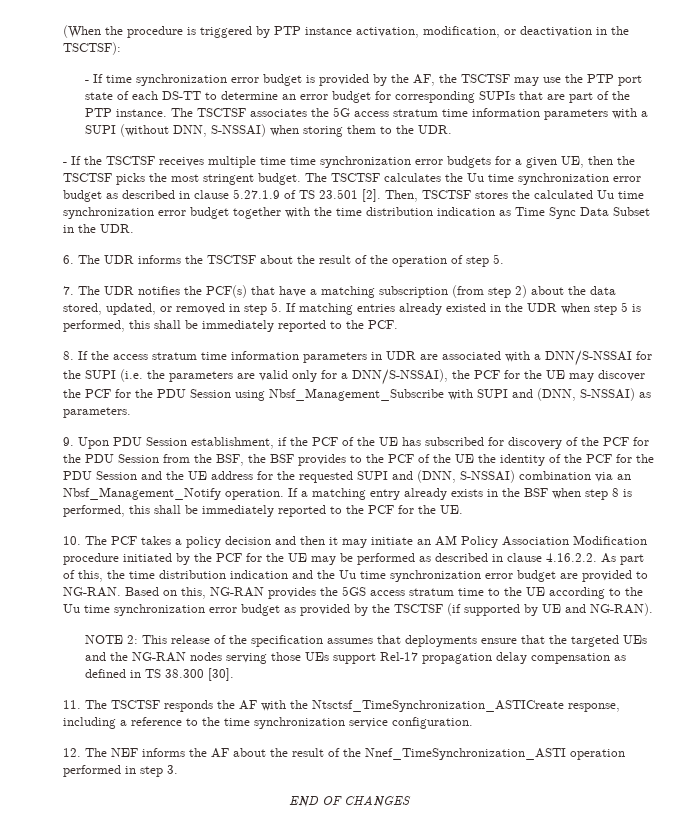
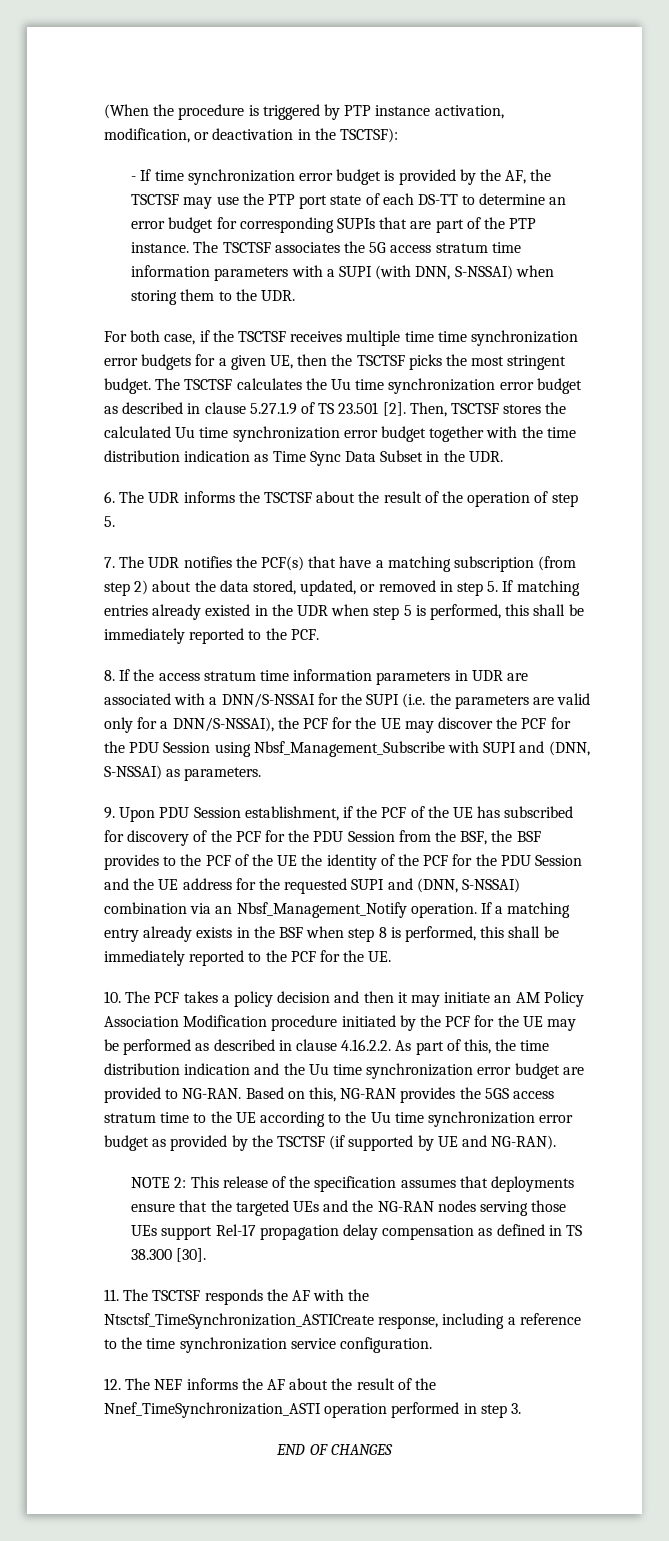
- The TSCTSF associates the 5G access stratum time information parameters with a SUPI (without DNN, S-NSSAI) when storing them to the UDR.
+ The TSCTSF associates the 5G access stratum time information parameters with a SUPI (with DNN, S-NSSAI) when storing them to the UDR.
- - If the TSCTSF receives multiple time time synchronization error budgets for a given UE, then the TSCTSF picks the most stringent budget.
+ For both case, if the TSCTSF receives multiple time time synchronization error budgets for a given UE, then the TSCTSF picks the most stringent budget.

